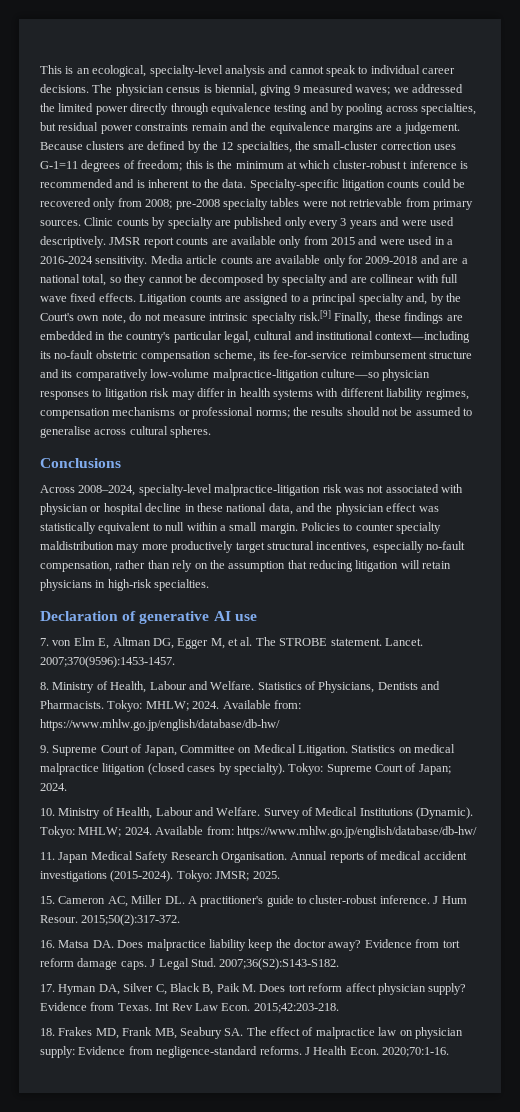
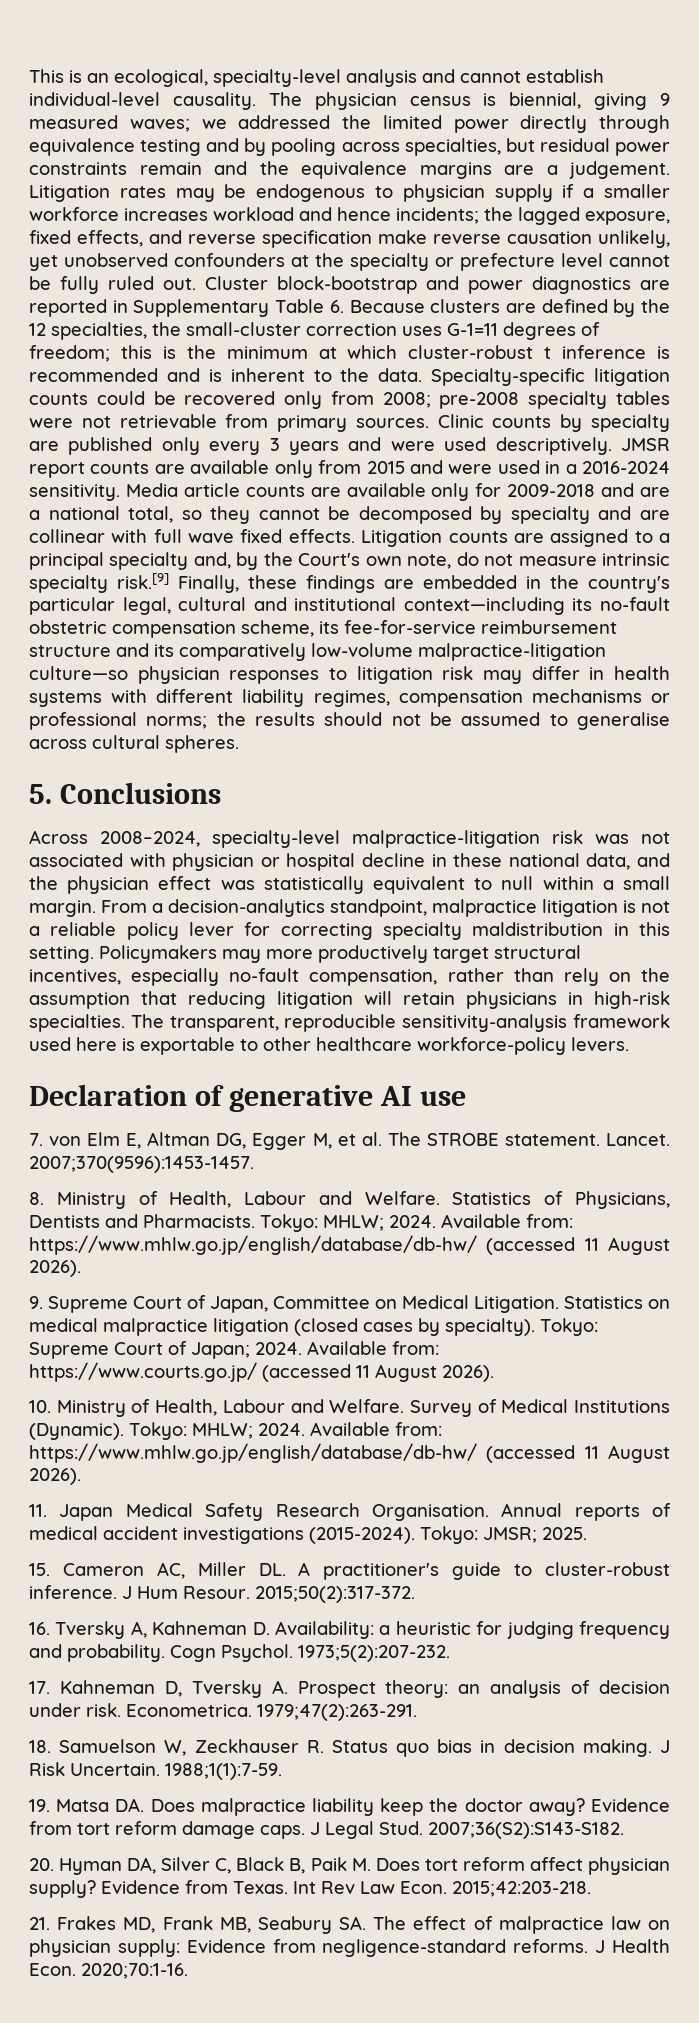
- This is an ecological, specialty-level analysis and cannot speak to individual career decisions.
+ This is an ecological, specialty-level analysis and cannot establish individual-level causality.
- Because clusters are defined by the 12 specialties, the small-cluster correction uses G-1=11 degrees of freedom; this is the minimum at which cluster-robust t inference is recommended and is inherent to the data.
+ Litigation rates may be endogenous to physician supply if a smaller workforce increases workload and hence incidents; the lagged exposure, fixed effects, and reverse specification make reverse causation unlikely, yet unobserved confounders at the specialty or prefecture level cannot be fully ruled out. Cluster block-bootstrap and power diagnostics are reported in Supplementary Table 6. Because clusters are defined by the 12 specialties, the small-cluster correction uses G-1=11 degrees of freedom; this is the minimum at which cluster-robust t inference is recommended and is inherent to the data.
- Conclusions
+ 5. Conclusions
- Policies to counter specialty maldistribution may more productively target structural incentives, especially no-fault compensation, rather than rely on the assumption that reducing litigation will retain physicians in high-risk specialties.
+ From a decision-analytics standpoint, malpractice litigation is not a reliable policy lever for correcting specialty maldistribution in this setting. Policymakers may more productively target structural incentives, especially no-fault compensation, rather than rely on the assumption that reducing litigation will retain physicians in high-risk specialties. The transparent, reproducible sensitivity-analysis framework used here is exportable to other healthcare workforce-policy levers.
- Statistics of Physicians, Dentists and Pharmacists. Tokyo: MHLW; 2024. Available from: https://www.mhlw.go.jp/english/database/db-hw/
+ Statistics of Physicians, Dentists and Pharmacists. Tokyo: MHLW; 2024. Available from: https://www.mhlw.go.jp/english/database/db-hw/ (accessed 11 August 2026).
+ Available from: https://www.courts.go.jp/ (accessed 11 August 2026).
- Survey of Medical Institutions (Dynamic). Tokyo: MHLW; 2024. Available from: https://www.mhlw.go.jp/english/database/db-hw/
+ Survey of Medical Institutions (Dynamic). Tokyo: MHLW; 2024. Available from: https://www.mhlw.go.jp/english/database/db-hw/ (accessed 11 August 2026).
- 16. Matsa DA. Does malpractice liability keep the doctor away?
+ 16. Tversky A, Kahneman D. Availability: a heuristic for judging frequency and probability. Cogn Psychol. 1973;5(2):207-232.
+ 17. Kahneman D, Tversky A. Prospect theory: an analysis of decision under risk. Econometrica. 1979;47(2):263-291.
+ 18. Samuelson W, Zeckhauser R. Status quo bias in decision making. J Risk Uncertain. 1988;1(1):7-59.
+ 19. Matsa DA. Does malpractice liability keep the doctor away?
- 17. Hyman DA, Silver C, Black B, Paik M. Does tort reform affect physician supply?
+ 20. Hyman DA, Silver C, Black B, Paik M. Does tort reform affect physician supply?
- 18. Frakes MD, Frank MB, Seabury SA. The effect of malpractice law on physician supply: Evidence from negligence-standard reforms.
+ 21. Frakes MD, Frank MB, Seabury SA. The effect of malpractice law on physician supply: Evidence from negligence-standard reforms.

